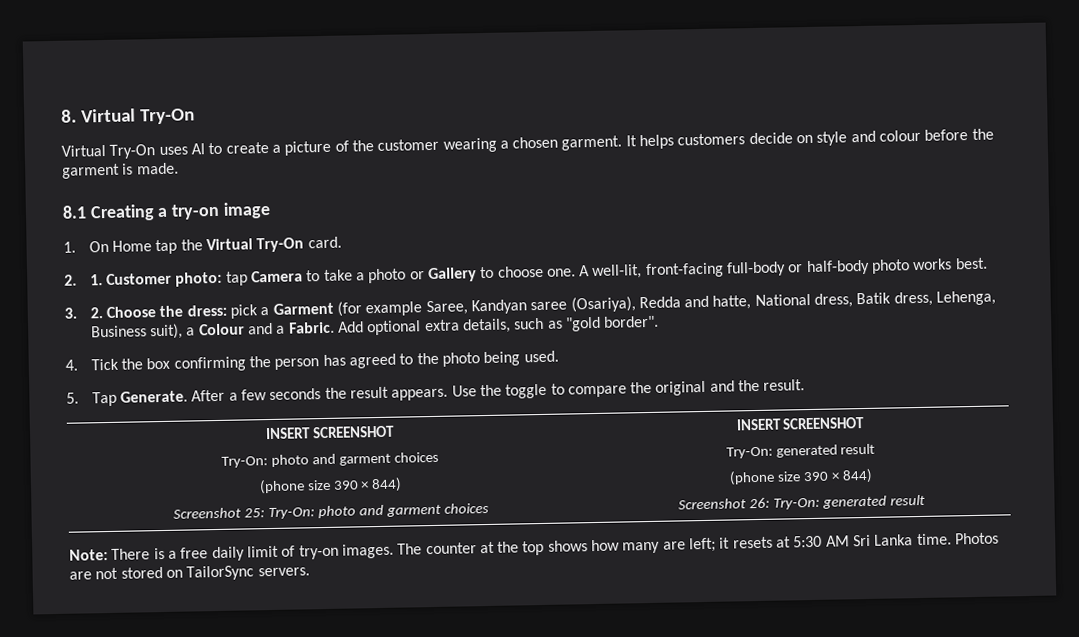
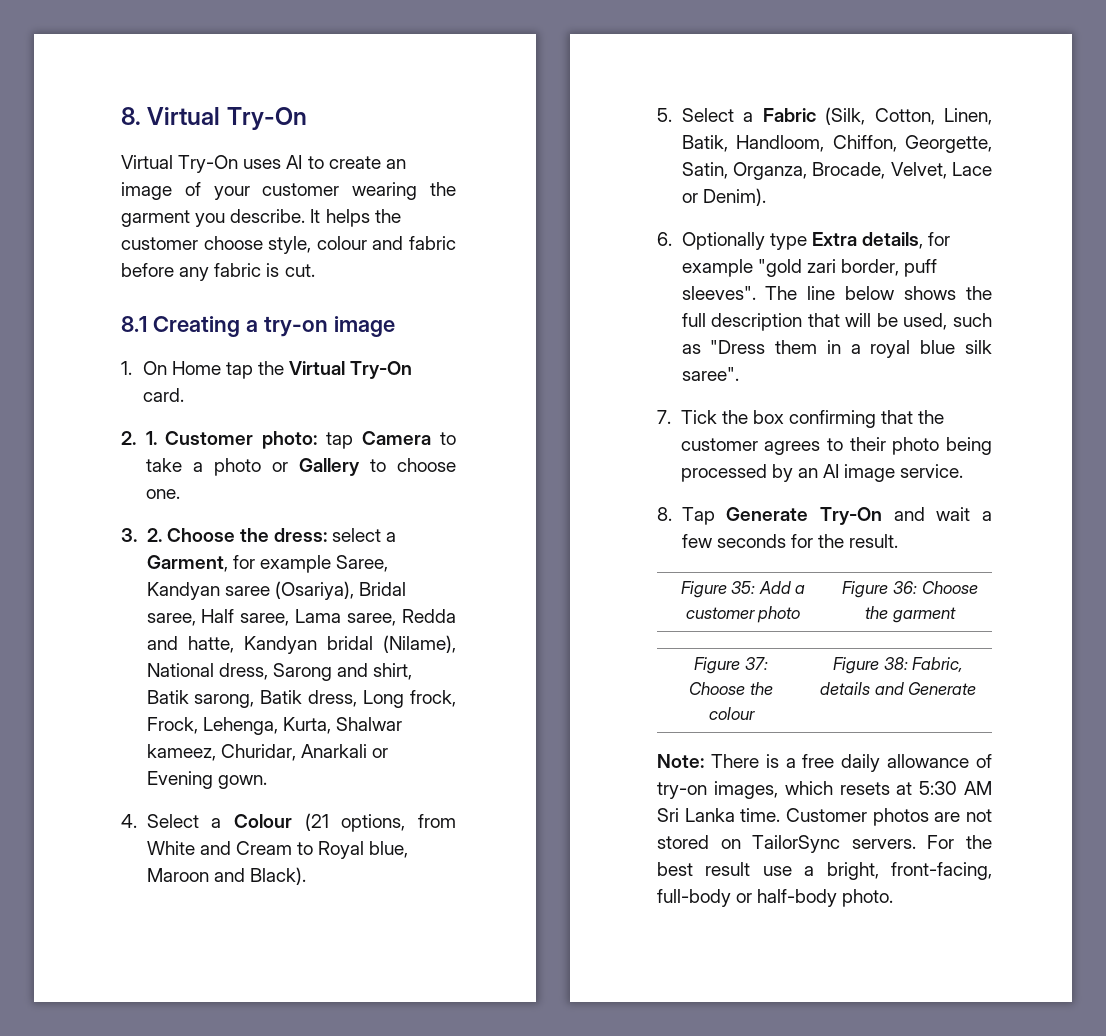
- Virtual Try-On uses AI to create a picture of the customer wearing a chosen garment. It helps customers decide on style and colour before the garment is made.
+ Virtual Try-On uses AI to create an image of your customer wearing the garment you describe. It helps the customer choose style, colour and fabric before any fabric is cut.
- A well-lit, front-facing full-body or half-body photo works best.
- 3. 2. Choose the dress: pick a Garment (for example Saree, Kandyan saree (Osariya), Redda and hatte, National dress, Batik dress, Lehenga, Business suit), a Colour and a Fabric. Add optional extra details, such as "gold border".
- 4. Tick the box confirming the person has agreed to the photo being used.
- 5. Tap Generate. After a few seconds the result appears. Use the toggle to compare the original and the result.
- INSERT SCREENSHOT
- Try-On: photo and garment choices
- (phone size 390 × 844)
- Screenshot 25: Try-On: photo and garment choices | INSERT SCREENSHOT
- Try-On: generated result
- (phone size 390 × 844)
- Screenshot 26: Try-On: generated result
+ 3. 2. Choose the dress: select a Garment, for example Saree, Kandyan saree (Osariya), Bridal saree, Half saree, Lama saree, Redda and hatte, Kandyan bridal (Nilame), National dress, Sarong and shirt, Batik sarong, Batik dress, Long frock, Frock, Lehenga, Kurta, Shalwar kameez, Churidar, Anarkali or Evening gown.
+ 4. Select a Colour (21 options, from White and Cream to Royal blue, Maroon and Black).
+ 5. Select a Fabric (Silk, Cotton, Linen, Batik, Handloom, Chiffon, Georgette, Satin, Organza, Brocade, Velvet, Lace or Denim).
+ 6. Optionally type Extra details, for example "gold zari border, puff sleeves". The line below shows the full description that will be used, such as "Dress them in a royal blue silk saree".
+ 7. Tick the box confirming that the customer agrees to their photo being processed by an AI image service.
+ 8. Tap Generate Try-On and wait a few seconds for the result.
+ Figure 35: Add a customer photo | Figure 36: Choose the garment
+ Figure 37: Choose the colour | Figure 38: Fabric, details and Generate
- Note: There is a free daily limit of try-on images. The counter at the top shows how many are left; it resets at 5:30 AM Sri Lanka time.
+ Note: There is a free daily allowance of try-on images, which resets at 5:30 AM Sri Lanka time.
- Photos are not stored on TailorSync servers.
+ Customer photos are not stored on TailorSync servers.
+ For the best result use a bright, front-facing, full-body or half-body photo.

